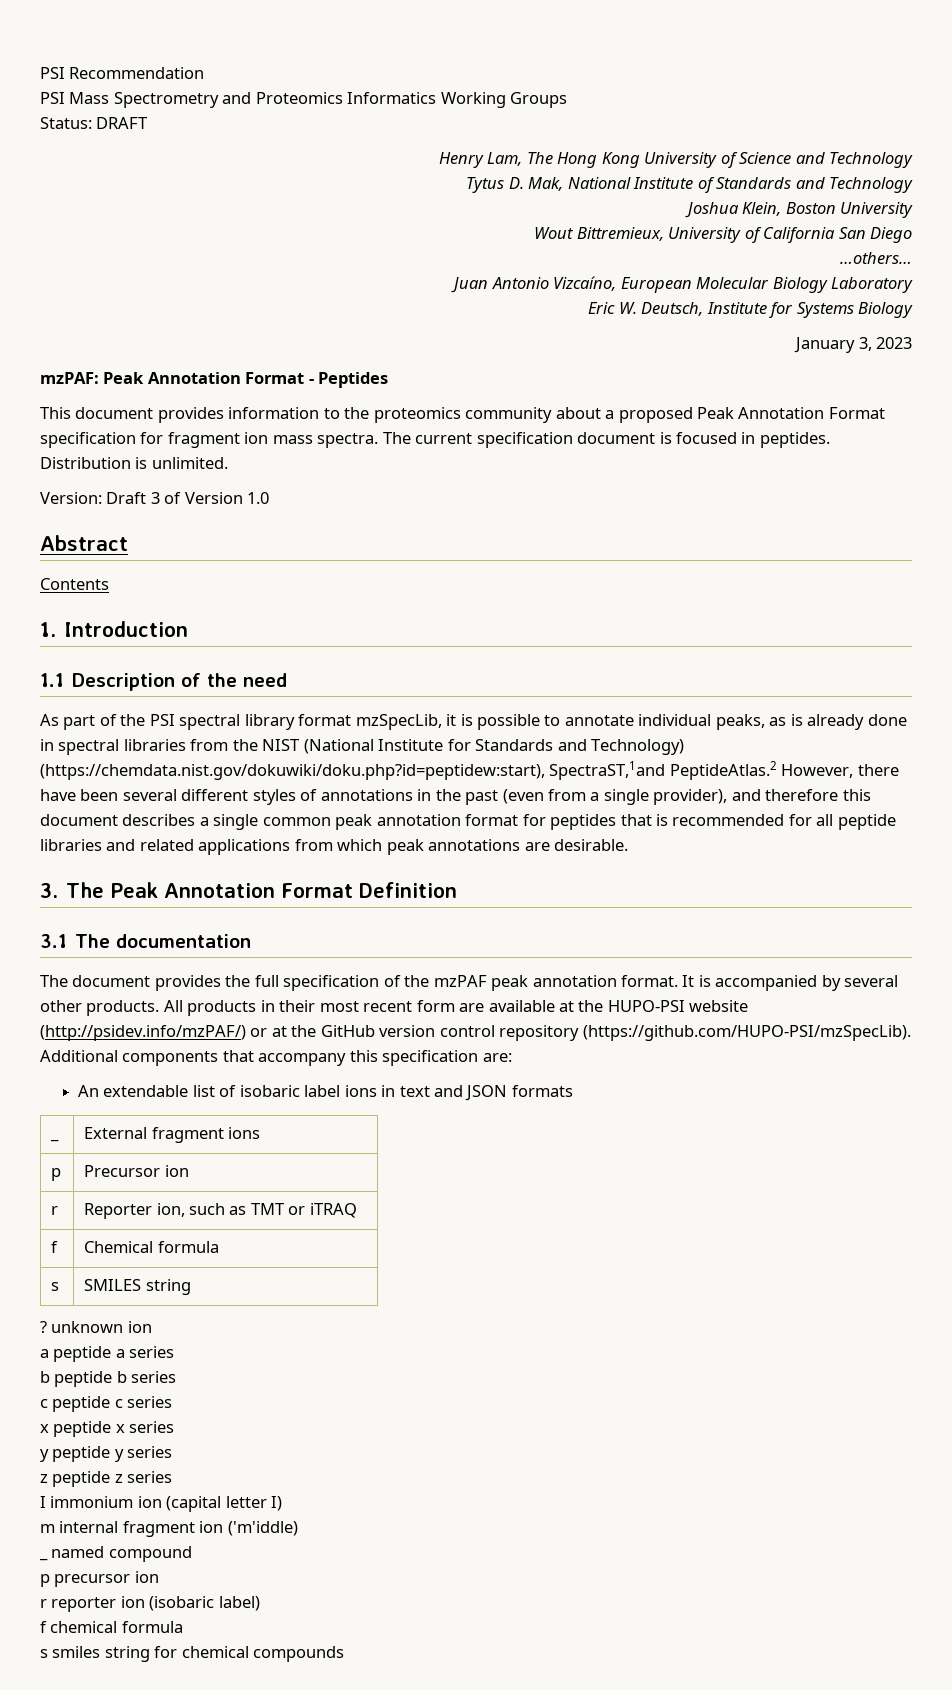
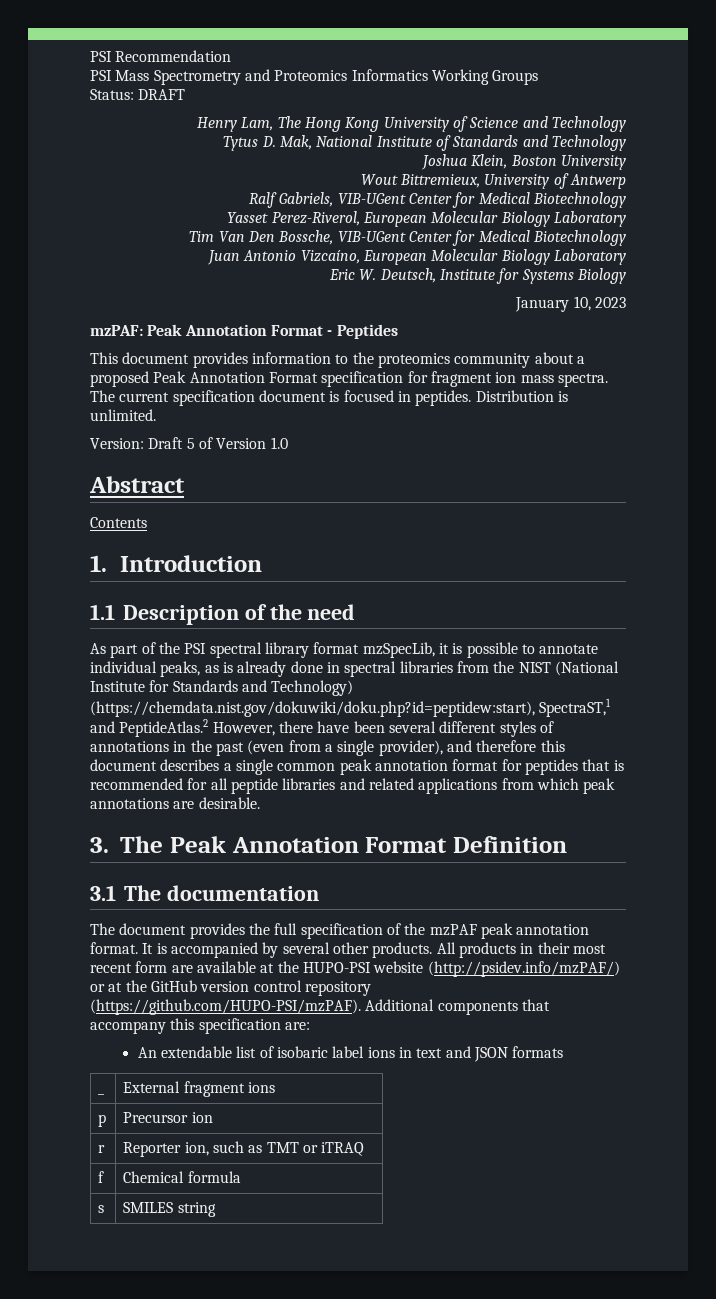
- Wout Bittremieux, University of California San Diego
- …others…
+ Wout Bittremieux, University of Antwerp
+ Ralf Gabriels, VIB-UGent Center for Medical Biotechnology
+ Yasset Perez-Riverol, European Molecular Biology Laboratory
+ Tim Van Den Bossche, VIB-UGent Center for Medical Biotechnology
- January 3, 2023
+ January 10, 2023
- Version: Draft 3 of Version 1.0
+ Version: Draft 5 of Version 1.0
- As part of the PSI spectral library format mzSpecLib, it is possible to annotate individual peaks, as is already done in spectral libraries from the NIST (National Institute for Standards and Technology) (https://chemdata.nist.gov/dokuwiki/doku.php?id=peptidew:start), SpectraST,1and PeptideAtlas.2 However, there have been several different styles of annotations in the past (even from a single provider), and therefore this document describes a single common peak annotation format for peptides that is recommended for all peptide libraries and related applications from which peak annotations are desirable.
+ As part of the PSI spectral library format mzSpecLib, it is possible to annotate individual peaks, as is already done in spectral libraries from the NIST (National Institute for Standards and Technology) (https://chemdata.nist.gov/dokuwiki/doku.php?id=peptidew:start), SpectraST,1 and PeptideAtlas.2 However, there have been several different styles of annotations in the past (even from a single provider), and therefore this document describes a single common peak annotation format for peptides that is recommended for all peptide libraries and related applications from which peak annotations are desirable.
- All products in their most recent form are available at the HUPO-PSI website (http://psidev.info/mzPAF/) or at the GitHub version control repository (https://github.com/HUPO-PSI/mzSpecLib). Additional components that accompany this specification are:
+ All products in their most recent form are available at the HUPO-PSI website (http://psidev.info/mzPAF/) or at the GitHub version control repository (https://github.com/HUPO-PSI/mzPAF). Additional components that accompany this specification are:
- ? unknown ion
- a peptide a series
- b peptide b series
- c peptide c series
- x peptide x series
- y peptide y series
- z peptide z series
- I immonium ion (capital letter I)
- m internal fragment ion ('m'iddle)
- _ named compound
- p precursor ion
- r reporter ion (isobaric label)
- f chemical formula
- s smiles string for chemical compounds

